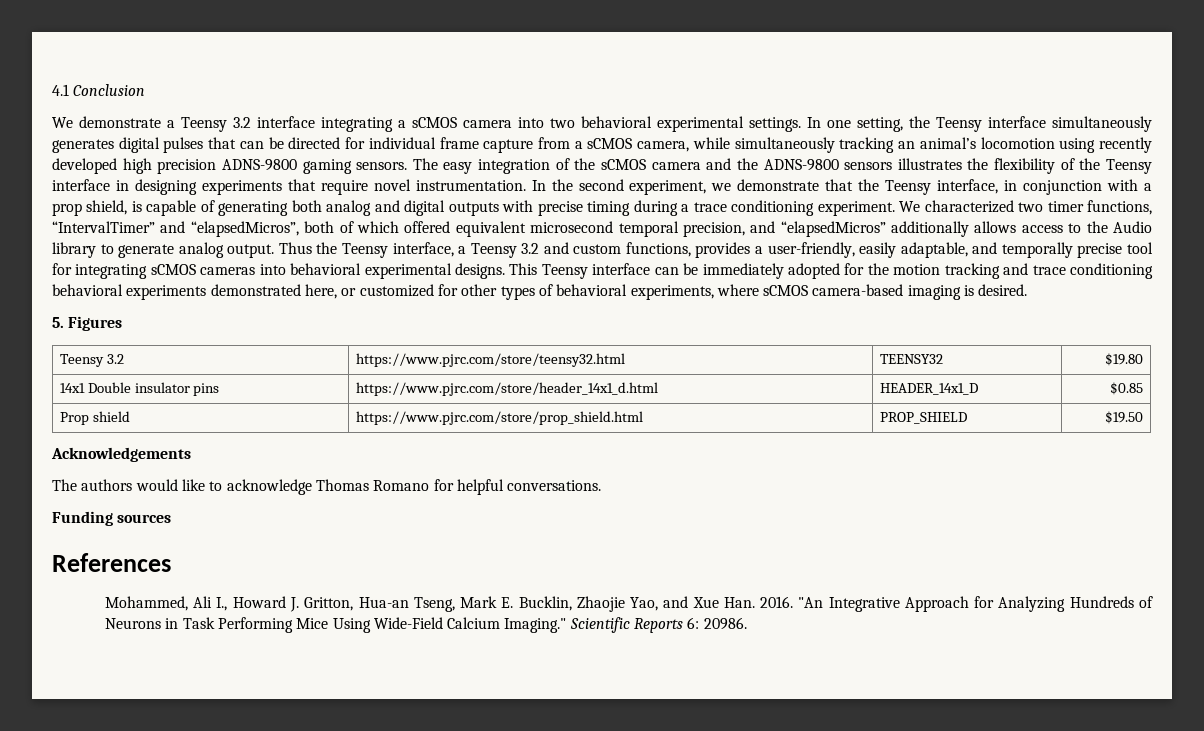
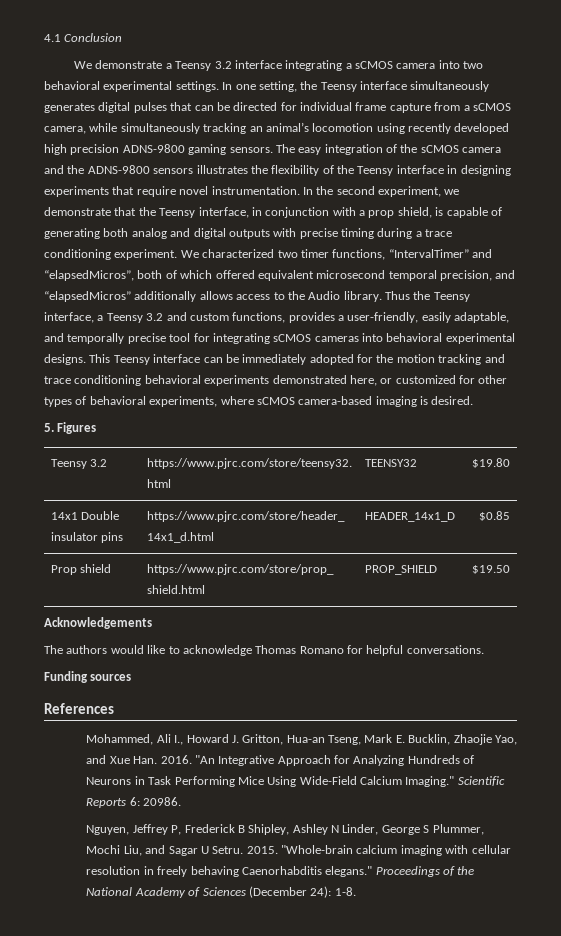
- We characterized two timer functions, “IntervalTimer” and “elapsedMicros”, both of which offered equivalent microsecond temporal precision, and “elapsedMicros” additionally allows access to the Audio library to generate analog output.
+ We characterized two timer functions, “IntervalTimer” and “elapsedMicros”, both of which offered equivalent microsecond temporal precision, and “elapsedMicros” additionally allows access to the Audio library.
+ Nguyen, Jeffrey P, Frederick B Shipley, Ashley N Linder, George S Plummer, Mochi Liu, and Sagar U Setru. 2015. "Whole-brain calcium imaging with cellular resolution in freely behaving Caenorhabditis elegans." Proceedings of the National Academy of Sciences (December 24): 1-8.

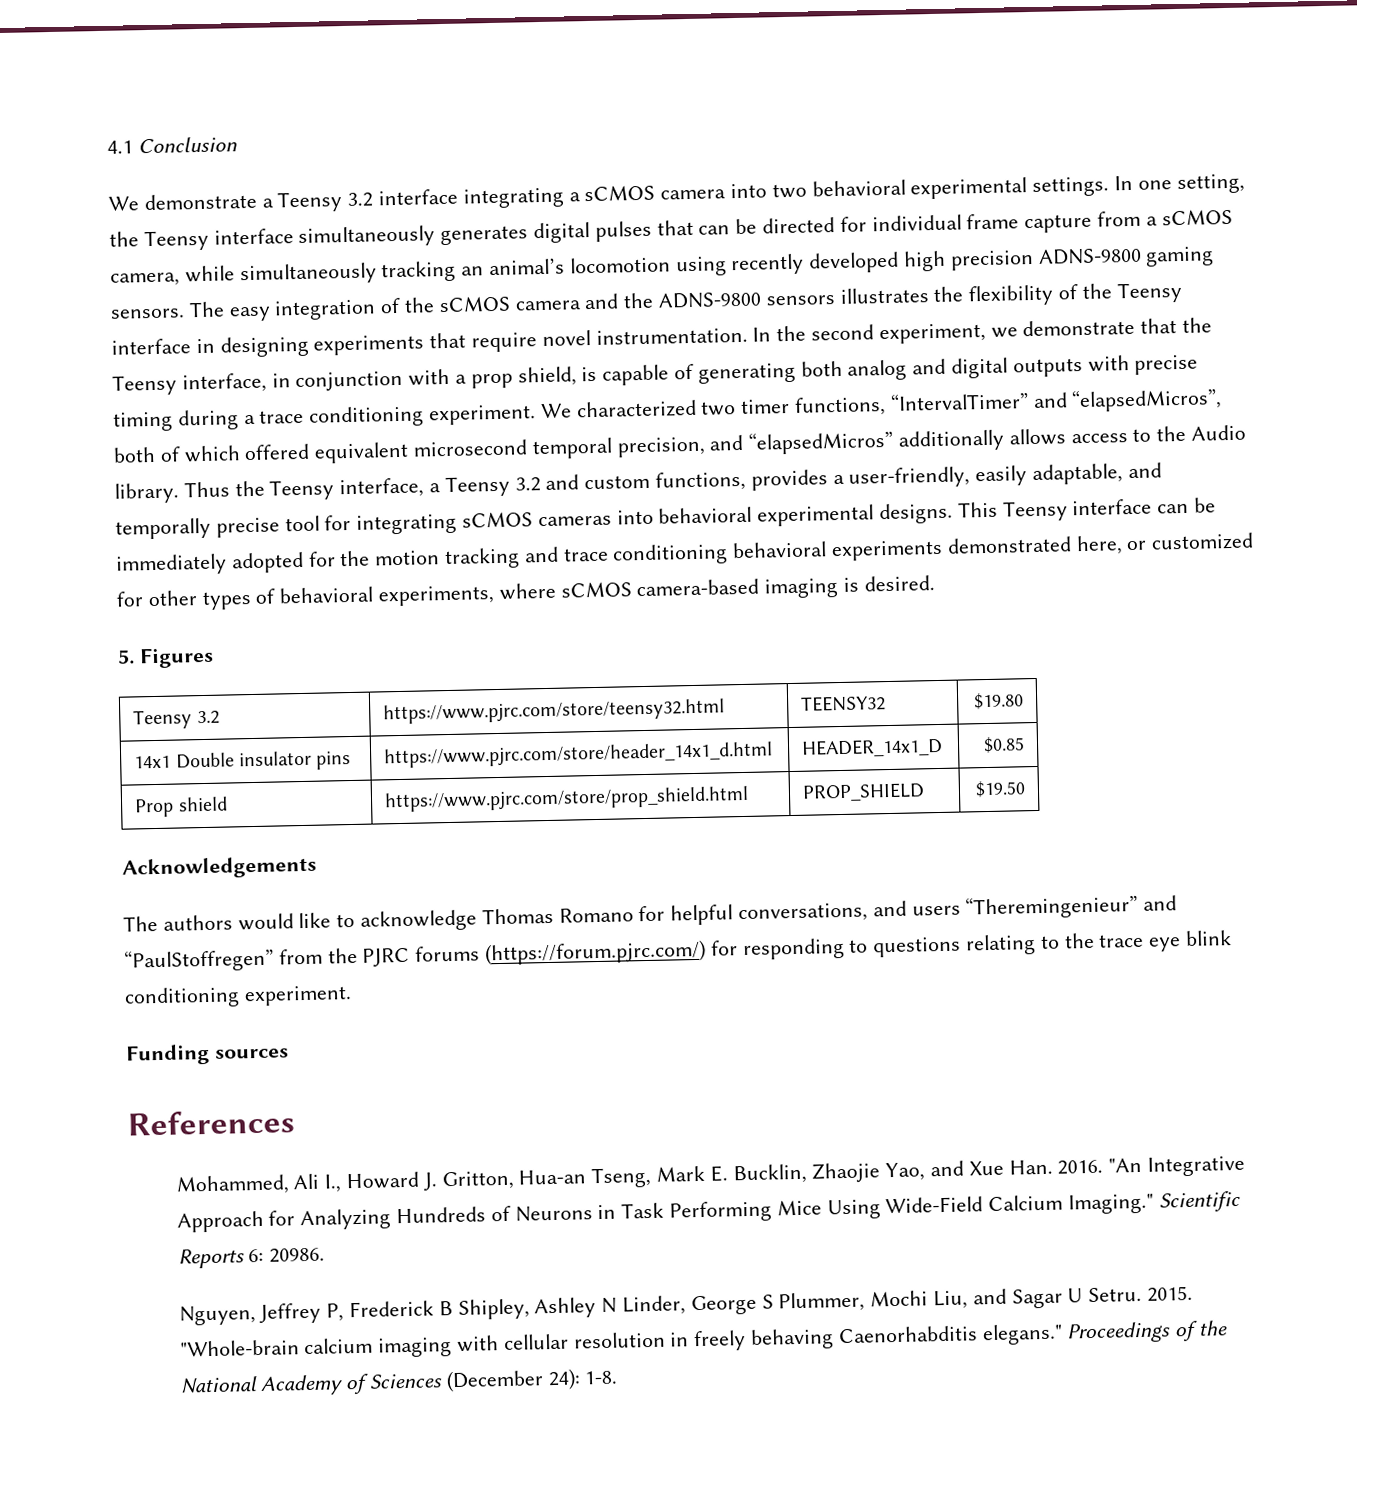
- The authors would like to acknowledge Thomas Romano for helpful conversations.
+ The authors would like to acknowledge Thomas Romano for helpful conversations, and users “Theremingenieur” and “PaulStoffregen” from the PJRC forums (https://forum.pjrc.com/) for responding to questions relating to the trace eye blink conditioning experiment.

